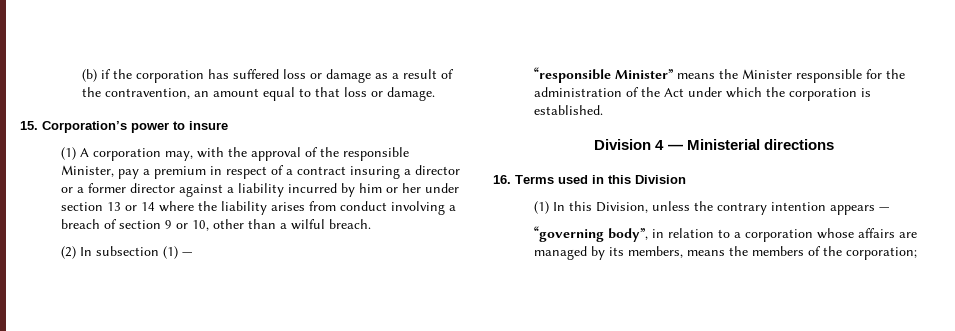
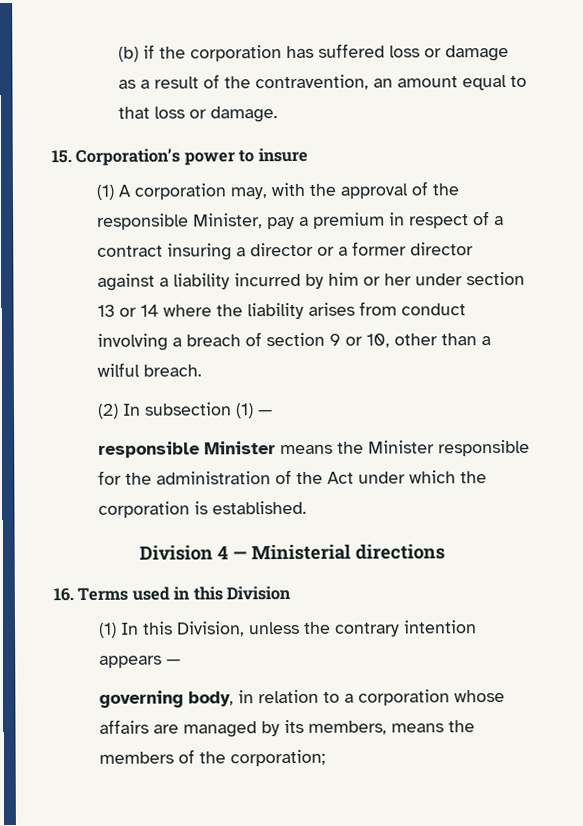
- “responsible Minister” means the Minister responsible for the administration of the Act under which the corporation is established.
+ responsible Minister means the Minister responsible for the administration of the Act under which the corporation is established.
- “governing body”, in relation to a corporation whose affairs are managed by its members, means the members of the corporation;
+ governing body, in relation to a corporation whose affairs are managed by its members, means the members of the corporation;

